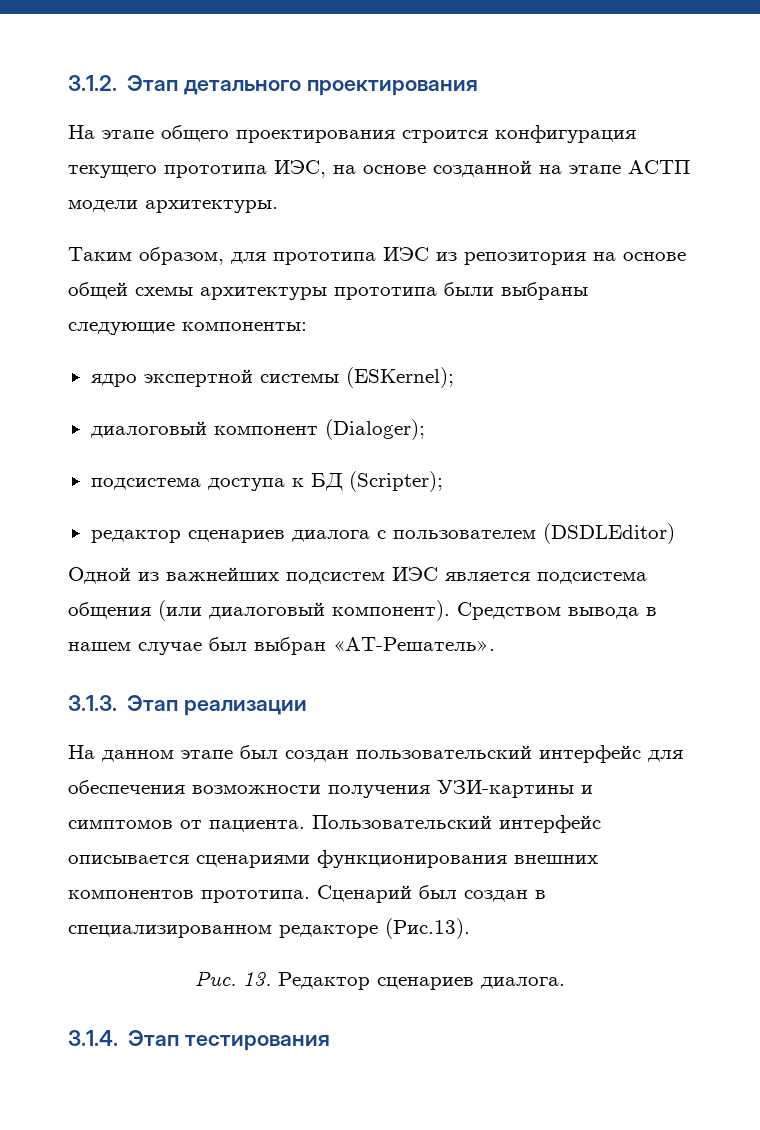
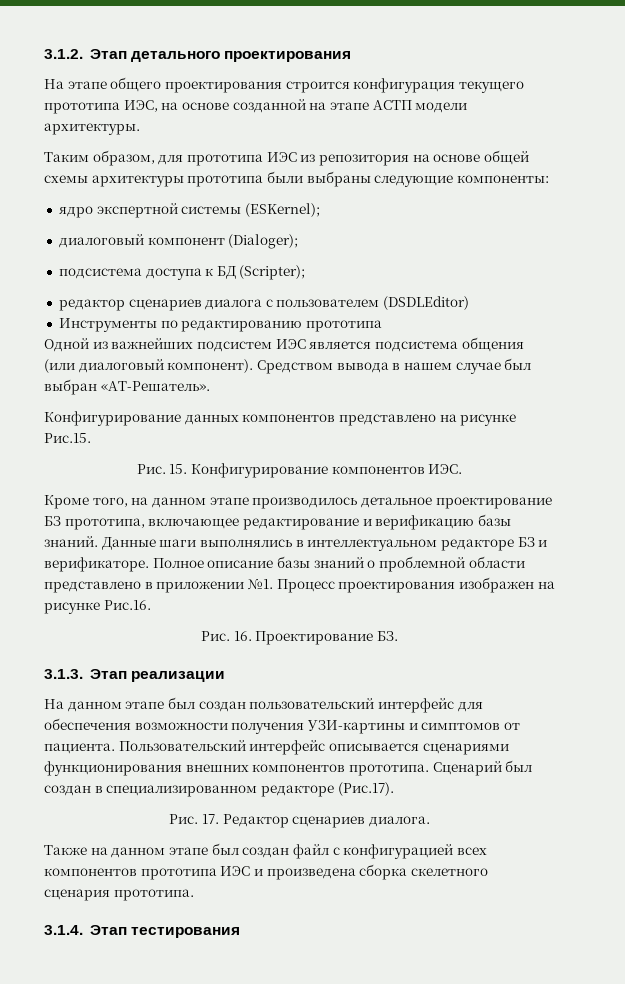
+ Инструменты по редактированию прототипа
+ Конфигурирование данных компонентов представлено на рисунке Рис.15.
+ Рис. 15. Конфигурирование компонентов ИЭС.
+ Кроме того, на данном этапе производилось детальное проектирование БЗ прототипа, включающее редактирование и верификацию базы знаний. Данные шаги выполнялись в интеллектуальном редакторе БЗ и верификаторе. Полное описание базы знаний о проблемной области представлено в приложении №1. Процесс проектирования изображен на рисунке Рис.16.
+ Рис. 16. Проектирование БЗ.
- Сценарий был создан в специализированном редакторе (Рис.13).
- Рис. 13. Редактор сценариев диалога.
+ Сценарий был создан в специализированном редакторе (Рис.17).
+ Рис. 17. Редактор сценариев диалога.
+ Также на данном этапе был создан файл с конфигурацией всех компонентов прототипа ИЭС и произведена сборка скелетного сценария прототипа.

